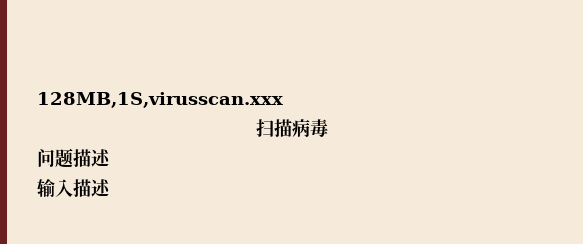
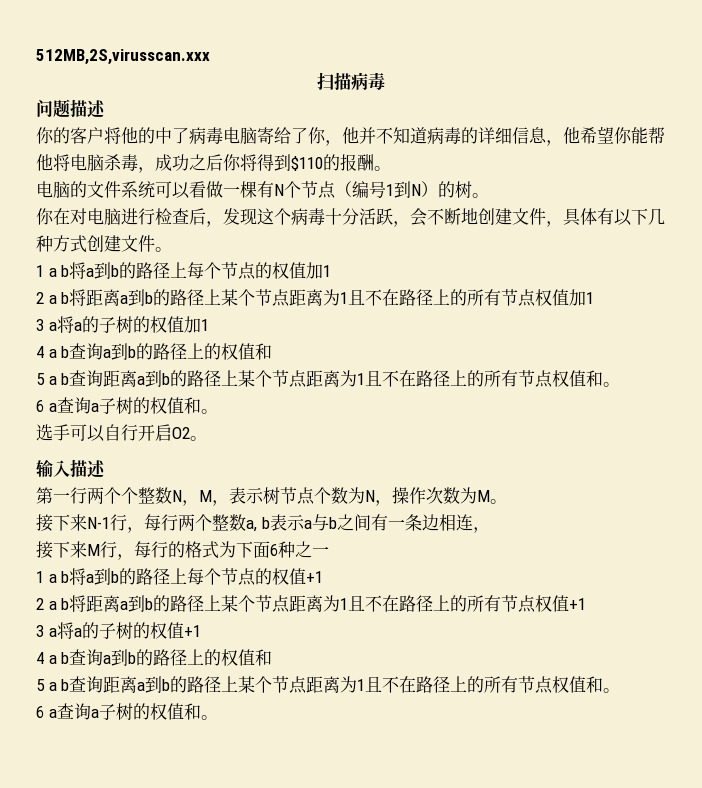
- 128MB,1S,virusscan.xxx
+ 512MB,2S,virusscan.xxx
+ 你的客户将他的中了病毒电脑寄给了你，他并不知道病毒的详细信息，他希望你能帮他将电脑杀毒，成功之后你将得到$110的报酬。
+ 电脑的文件系统可以看做一棵有N个节点（编号1到N）的树。
+ 你在对电脑进行检查后，发现这个病毒十分活跃，会不断地创建文件，具体有以下几种方式创建文件。
+ 1 a b将a到b的路径上每个节点的权值加1
+ 2 a b将距离a到b的路径上某个节点距离为1且不在路径上的所有节点权值加1
+ 3 a将a的子树的权值加1
+ 4 a b查询a到b的路径上的权值和
+ 5 a b查询距离a到b的路径上某个节点距离为1且不在路径上的所有节点权值和。
+ 6 a查询a子树的权值和。
+ 选手可以自行开启O2。
  输入描述
+ 第一行两个个整数N，M，表示树节点个数为N，操作次数为M。
+ 接下来N-1行，每行两个整数a, b表示a与b之间有一条边相连，
+ 接下来M行，每行的格式为下面6种之一
+ 1 a b将a到b的路径上每个节点的权值+1
+ 2 a b将距离a到b的路径上某个节点距离为1且不在路径上的所有节点权值+1
+ 3 a将a的子树的权值+1
+ 4 a b查询a到b的路径上的权值和
+ 5 a b查询距离a到b的路径上某个节点距离为1且不在路径上的所有节点权值和。
+ 6 a查询a子树的权值和。

